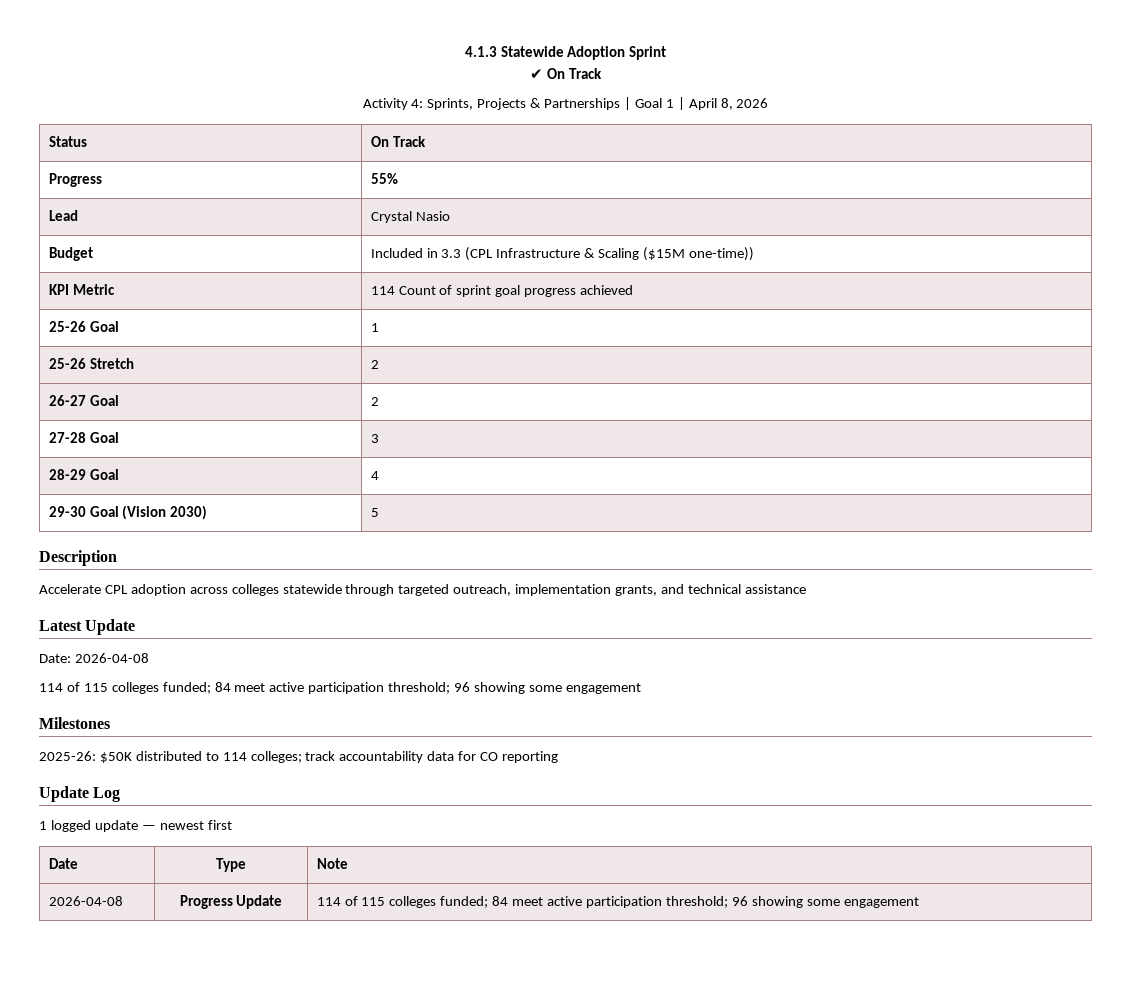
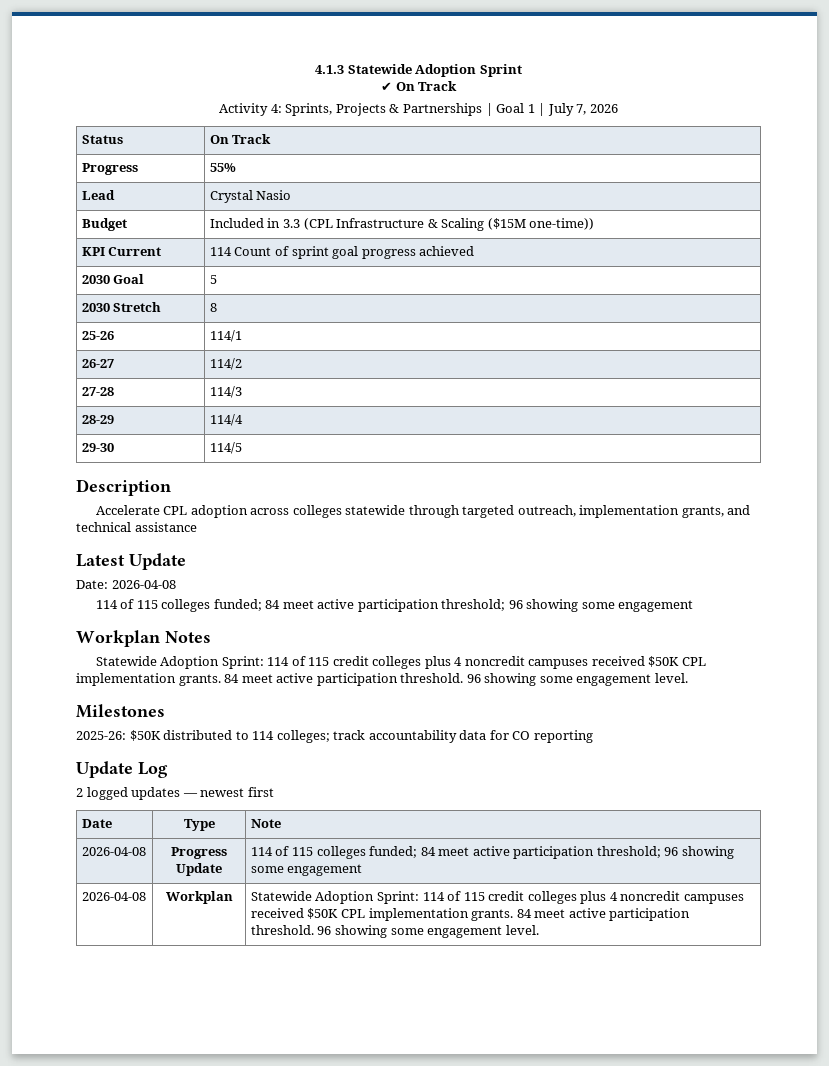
- Activity 4: Sprints, Projects & Partnerships | Goal 1 | April 8, 2026
+ Activity 4: Sprints, Projects & Partnerships | Goal 1 | July 7, 2026
- KPI Metric | 114 Count of sprint goal progress achieved
+ KPI Current | 114 Count of sprint goal progress achieved
- 25-26 Goal | 1
- 25-26 Stretch | 2
+ 2030 Goal | 5
+ 2030 Stretch | 8
+ 25-26 | 114/1
- 26-27 Goal | 2
+ 26-27 | 114/2
- 27-28 Goal | 3
+ 27-28 | 114/3
- 28-29 Goal | 4
+ 28-29 | 114/4
- 29-30 Goal (Vision 2030) | 5
+ 29-30 | 114/5
+ Workplan Notes
+ Statewide Adoption Sprint: 114 of 115 credit colleges plus 4 noncredit campuses received $50K CPL implementation grants. 84 meet active participation threshold. 96 showing some engagement level.
- 1 logged update — newest first
+ 2 logged updates — newest first
+ 2026-04-08 | Workplan | Statewide Adoption Sprint: 114 of 115 credit colleges plus 4 noncredit campuses received $50K CPL implementation grants. 84 meet active participation threshold. 96 showing some engagement level.

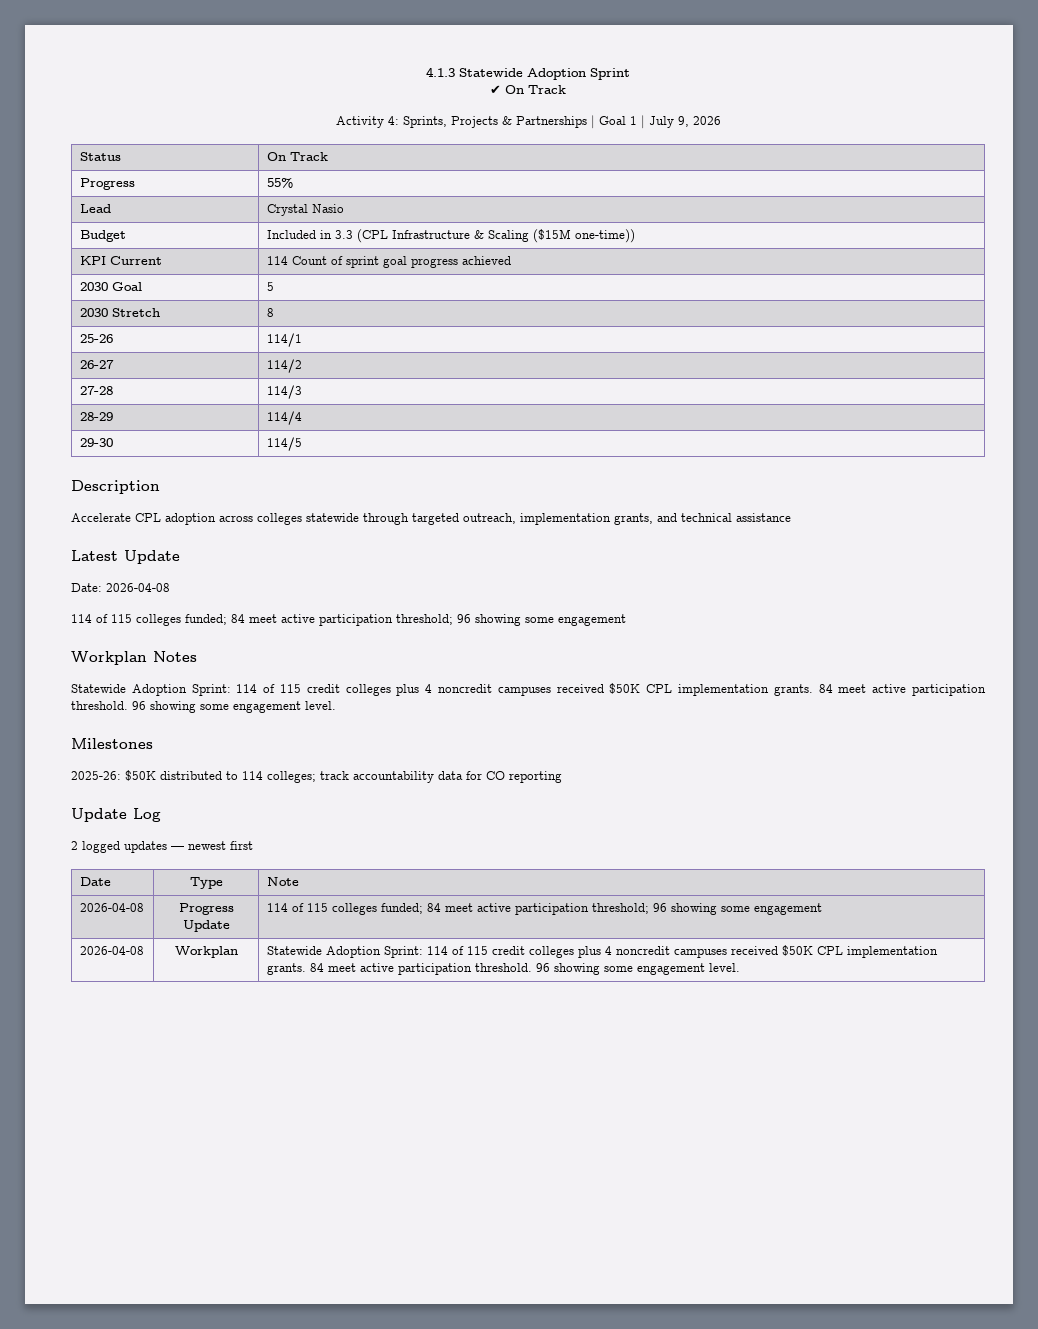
- Activity 4: Sprints, Projects & Partnerships | Goal 1 | July 7, 2026
+ Activity 4: Sprints, Projects & Partnerships | Goal 1 | July 9, 2026

